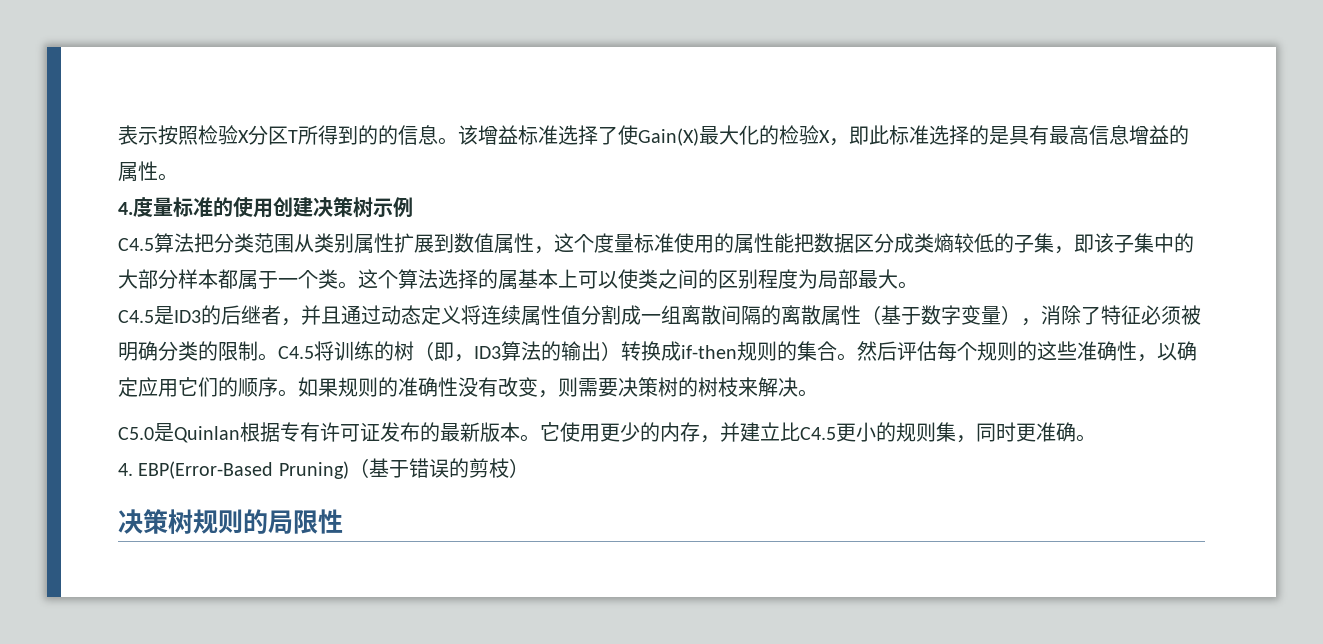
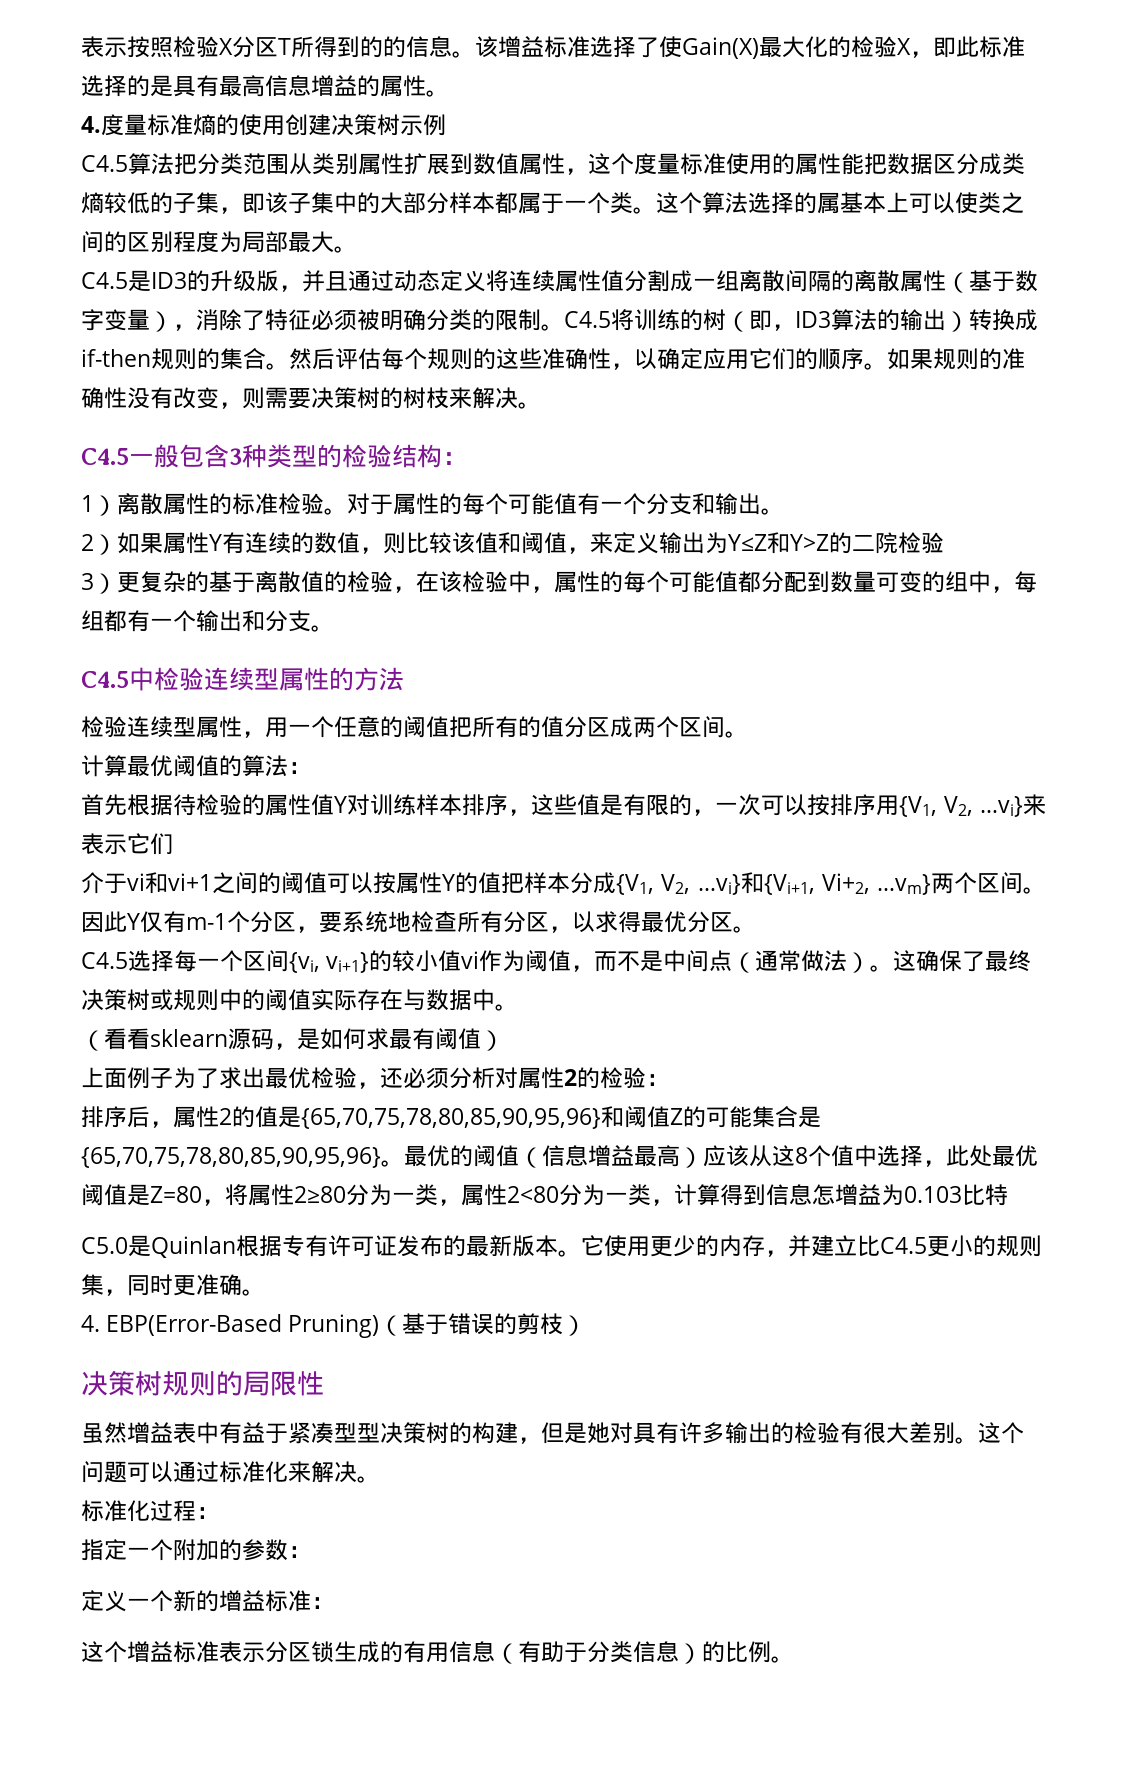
- 4.度量标准的使用创建决策树示例
+ 4.度量标准熵的使用创建决策树示例
- C4.5是ID3的后继者，并且通过动态定义将连续属性值分割成一组离散间隔的离散属性（基于数字变量），消除了特征必须被明确分类的限制。
+ C4.5是ID3的升级版，并且通过动态定义将连续属性值分割成一组离散间隔的离散属性（基于数字变量），消除了特征必须被明确分类的限制。
+ C4.5一般包含3种类型的检验结构：
+ 1）离散属性的标准检验。对于属性的每个可能值有一个分支和输出。
+ 2）如果属性Y有连续的数值，则比较该值和阈值，来定义输出为Y≤Z和Y>Z的二院检验
+ 3）更复杂的基于离散值的检验，在该检验中，属性的每个可能值都分配到数量可变的组中，每组都有一个输出和分支。
+ C4.5中检验连续型属性的方法
+ 检验连续型属性，用一个任意的阈值把所有的值分区成两个区间。
+ 计算最优阈值的算法：
+ 首先根据待检验的属性值Y对训练样本排序，这些值是有限的，一次可以按排序用{V1, V2, …vi}来表示它们
+ 介于vi和vi+1之间的阈值可以按属性Y的值把样本分成{V1, V2, …vi}和{Vi+1, Vi+2, …vm}两个区间。因此Y仅有m-1个分区，要系统地检查所有分区，以求得最优分区。
+ C4.5选择每一个区间{vi, vi+1}的较小值vi作为阈值，而不是中间点（通常做法）。这确保了最终决策树或规则中的阈值实际存在与数据中。
+ （看看sklearn源码，是如何求最有阈值）
+ 上面例子为了求出最优检验，还必须分析对属性2的检验：
+ 排序后，属性2的值是{65,70,75,78,80,85,90,95,96}和阈值Z的可能集合是{65,70,75,78,80,85,90,95,96}。最优的阈值（信息增益最高）应该从这8个值中选择，此处最优阈值是Z=80，将属性2≥80分为一类，属性2<80分为一类，计算得到信息怎增益为0.103比特
+ 虽然增益表中有益于紧凑型型决策树的构建，但是她对具有许多输出的检验有很大差别。这个问题可以通过标准化来解决。
+ 标准化过程：
+ 指定一个附加的参数：
+ 定义一个新的增益标准：
+ 这个增益标准表示分区锁生成的有用信息（有助于分类信息）的比例。

